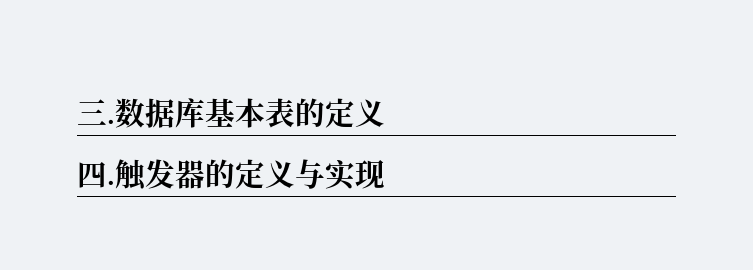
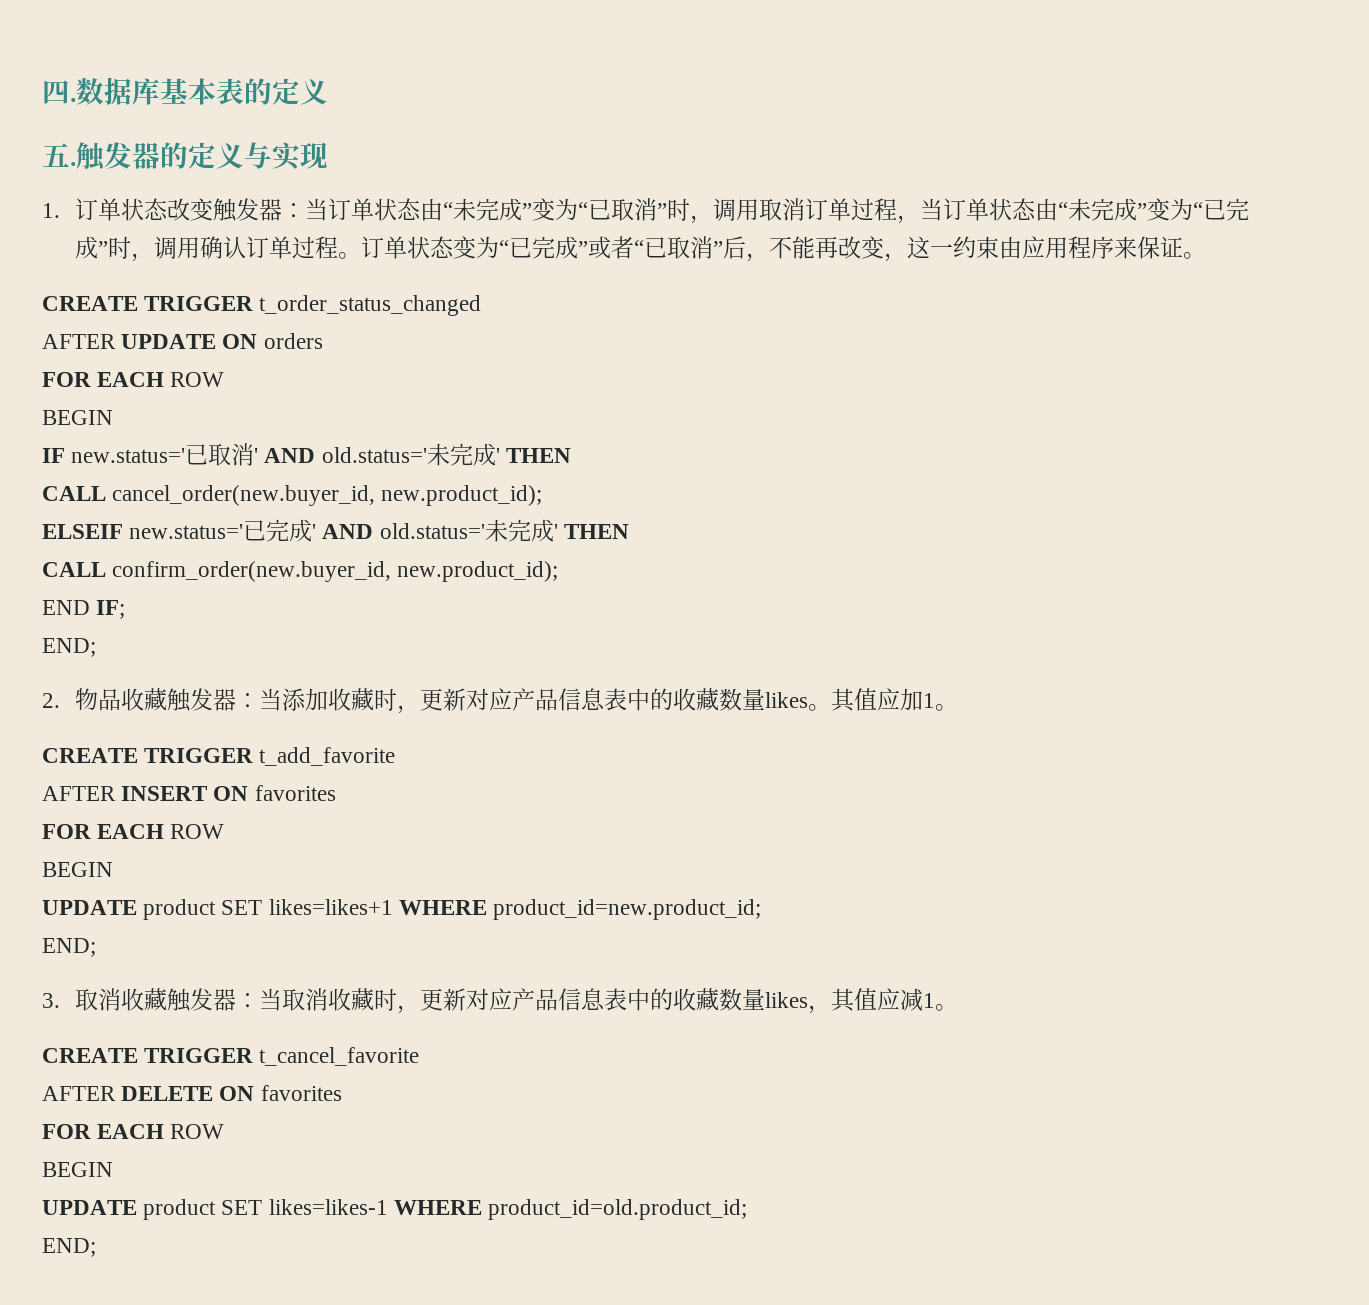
- 三.
+ 四.
- 四.
+ 五.
+ 1.订单状态改变触发器：当订单状态由“未完成”变为“已取消”时，调用取消订单过程，当订单状态由“未完成”变为“已完成”时，调用确认订单过程。订单状态变为“已完成”或者“已取消”后，不能再改变，这一约束由应用程序来保证。
+ CREATE TRIGGER t_order_status_changed
+ AFTER UPDATE ON orders
+ FOR EACH ROW
+ BEGIN
+ IF new.status='已取消' AND old.status='未完成' THEN
+ CALL cancel_order(new.buyer_id, new.product_id);
+ ELSEIF new.status='已完成' AND old.status='未完成' THEN
+ CALL confirm_order(new.buyer_id, new.product_id);
+ END IF;
+ END;
+ 2.物品收藏触发器：当添加收藏时，更新对应产品信息表中的收藏数量likes。其值应加1。
+ CREATE TRIGGER t_add_favorite
+ AFTER INSERT ON favorites
+ FOR EACH ROW
+ BEGIN
+ UPDATE product SET likes=likes+1 WHERE product_id=new.product_id;
+ END;
+ 3.取消收藏触发器：当取消收藏时，更新对应产品信息表中的收藏数量likes，其值应减1。
+ CREATE TRIGGER t_cancel_favorite
+ AFTER DELETE ON favorites
+ FOR EACH ROW
+ BEGIN
+ UPDATE product SET likes=likes-1 WHERE product_id=old.product_id;
+ END;

